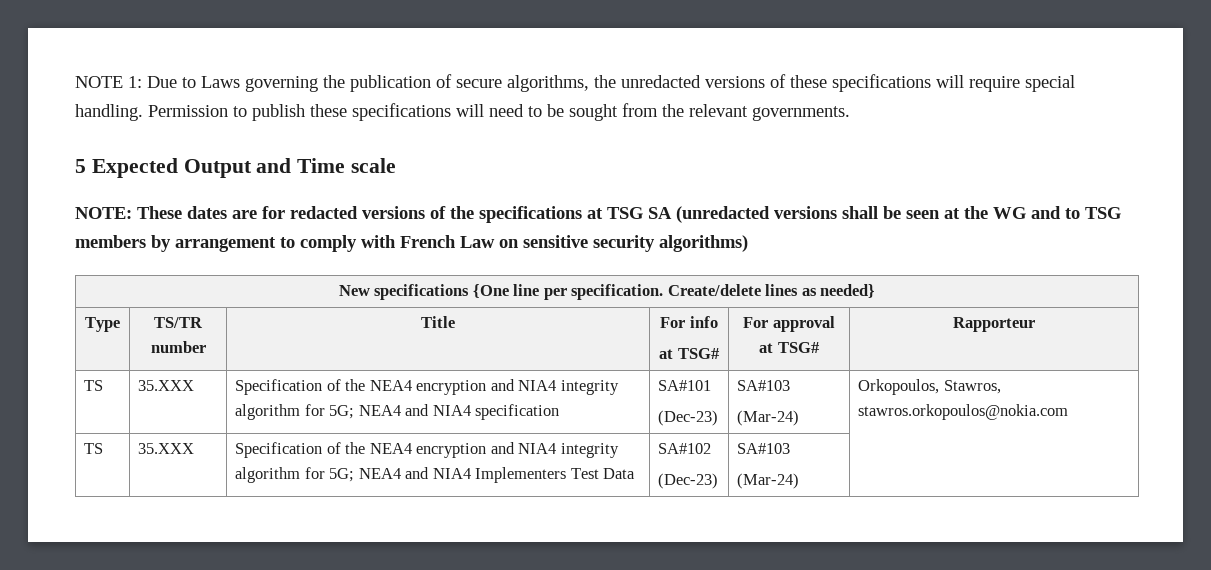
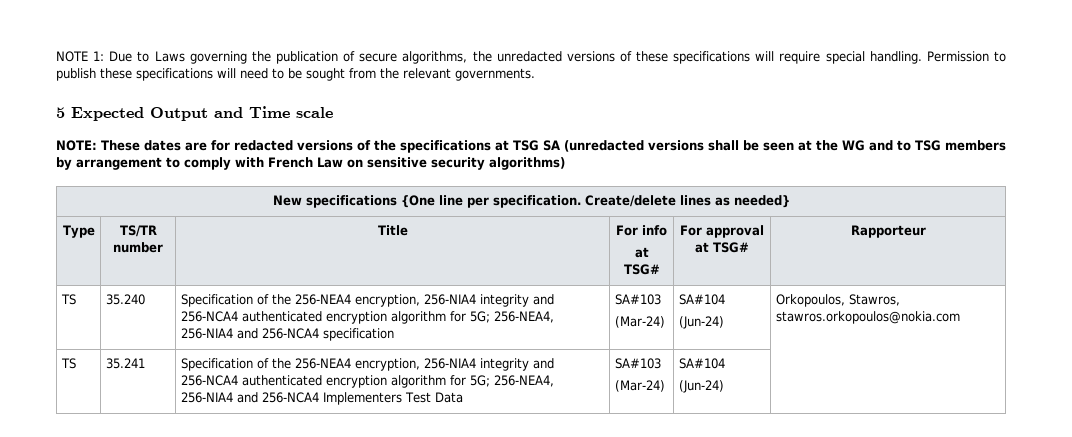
- TS | 35.XXX | Specification of the NEA4 encryption and NIA4 integrity algorithm for 5G; NEA4 and NIA4 specification | SA#101
- (Dec-23) | SA#103
- (Mar-24) | Orkopoulos, Stawros, stawros.orkopoulos@nokia.com
+ TS | 35.240 | Specification of the 256-NEA4 encryption, 256-NIA4 integrity and 256-NCA4 authenticated encryption algorithm for 5G; 256-NEA4, 256-NIA4 and 256-NCA4 specification | SA#103
+ (Mar-24) | SA#104
+ (Jun-24) | Orkopoulos, Stawros, stawros.orkopoulos@nokia.com
- TS | 35.XXX | Specification of the NEA4 encryption and NIA4 integrity algorithm for 5G; NEA4 and NIA4 Implementers Test Data | SA#102
- (Dec-23) | SA#103
- (Mar-24) |
+ TS | 35.241 | Specification of the 256-NEA4 encryption, 256-NIA4 integrity and 256-NCA4 authenticated encryption algorithm for 5G; 256-NEA4, 256-NIA4 and 256-NCA4 Implementers Test Data | SA#103
+ (Mar-24) | SA#104
+ (Jun-24) |

